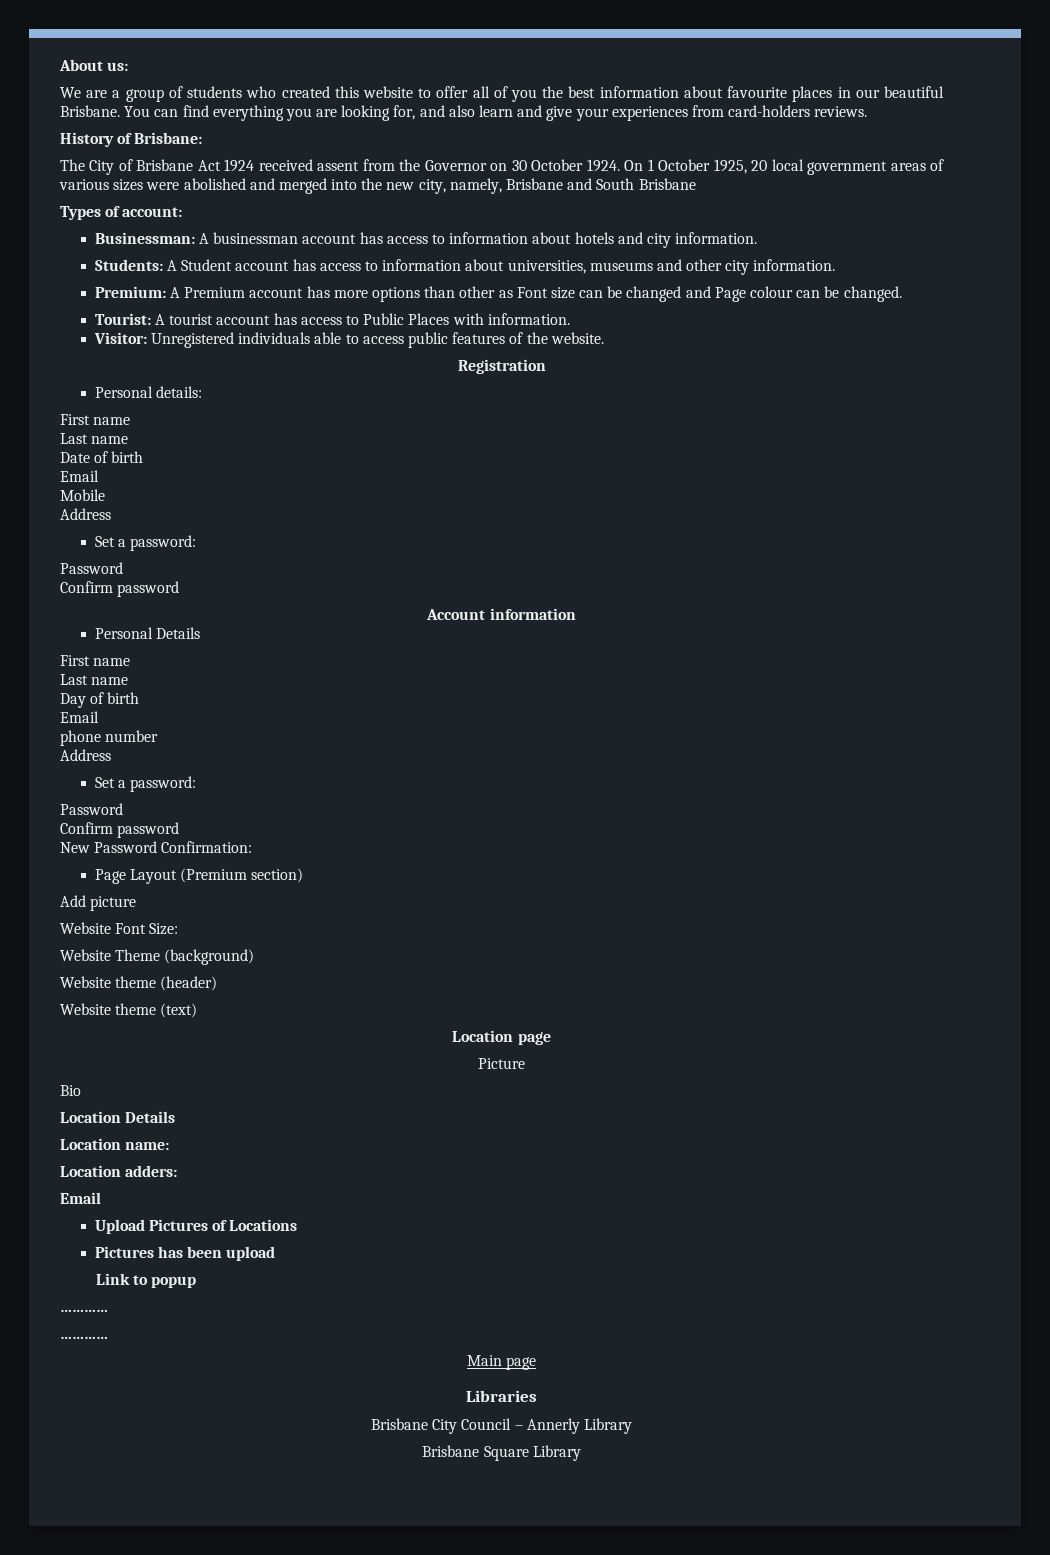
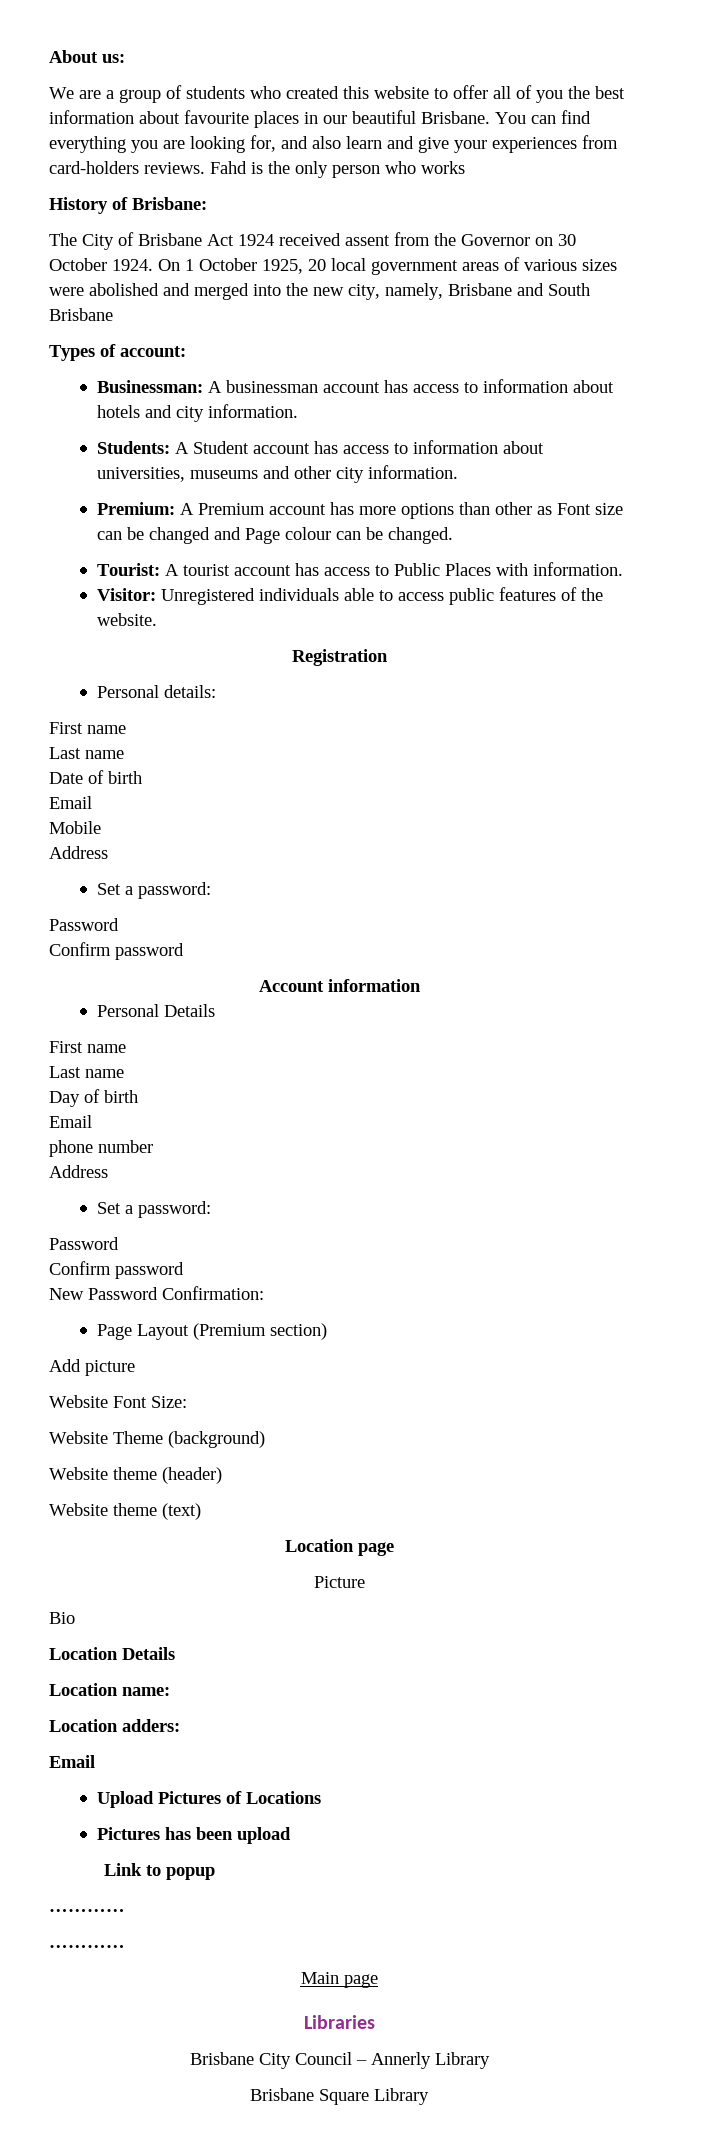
+ Fahd is the only person who works

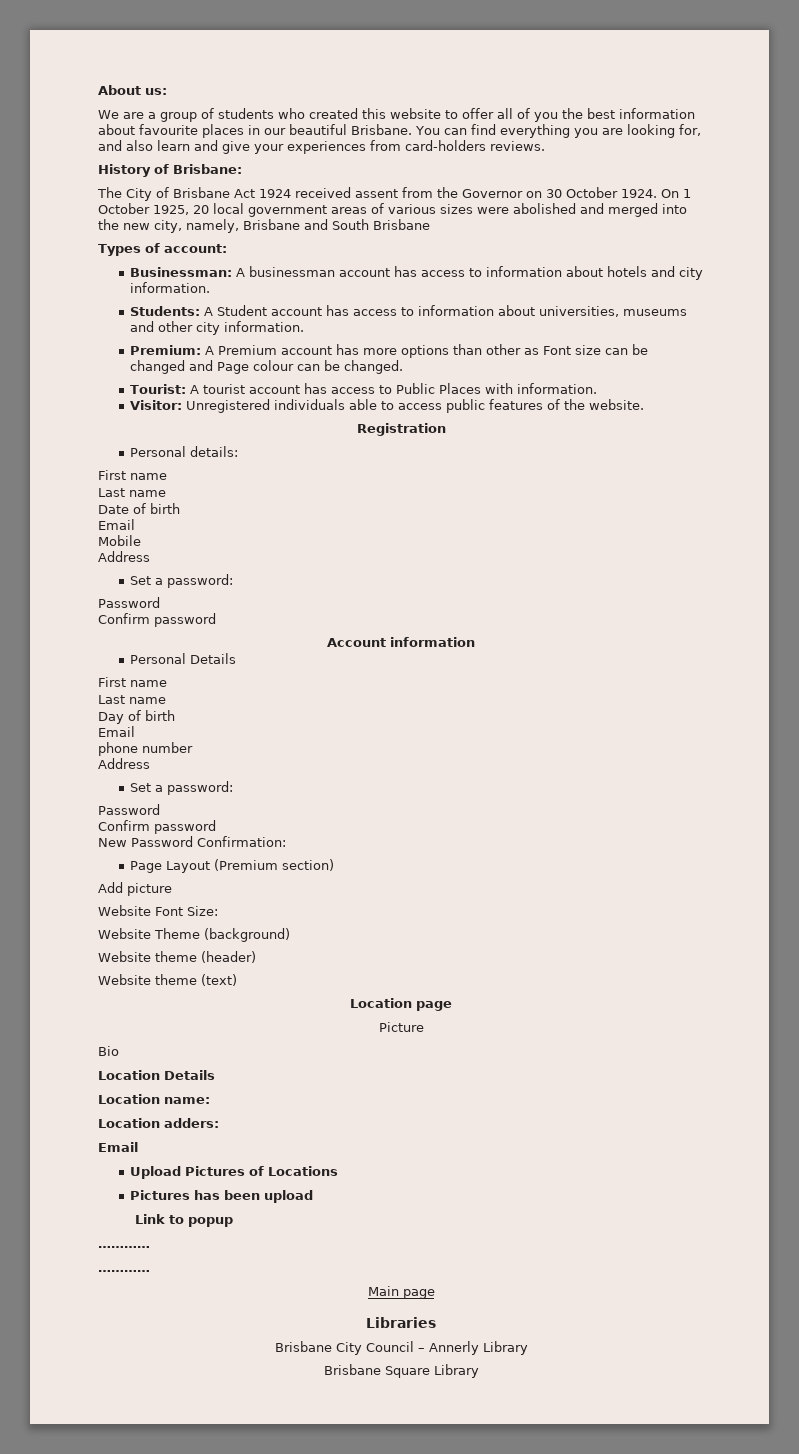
- Fahd is the only person who works

